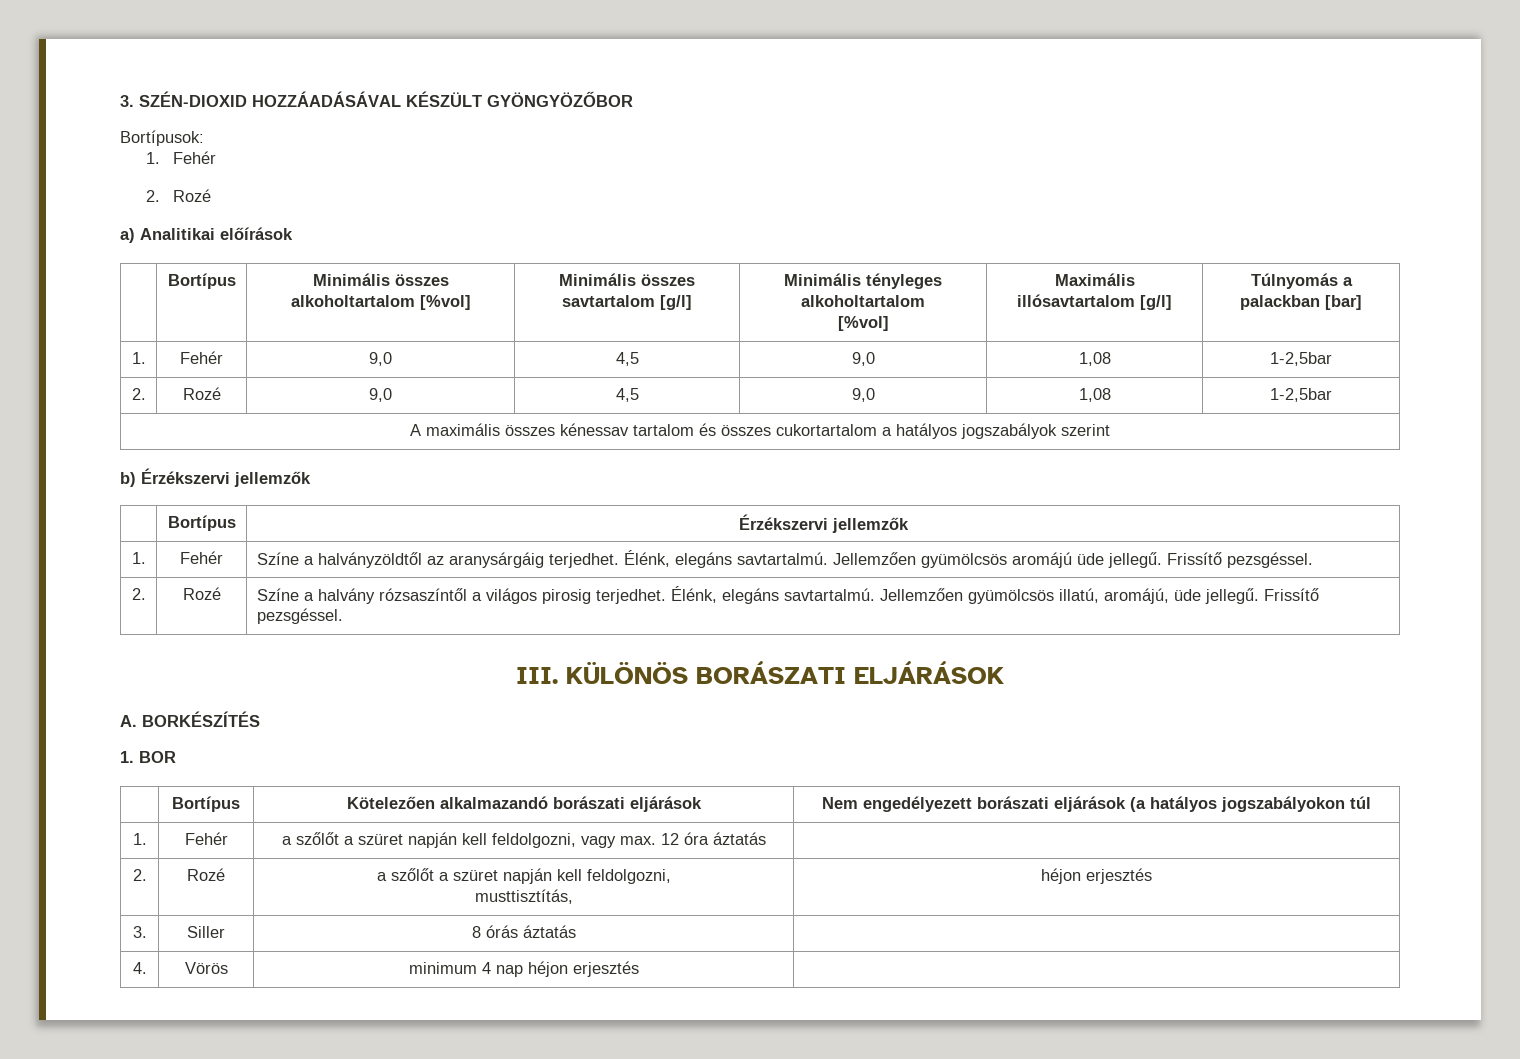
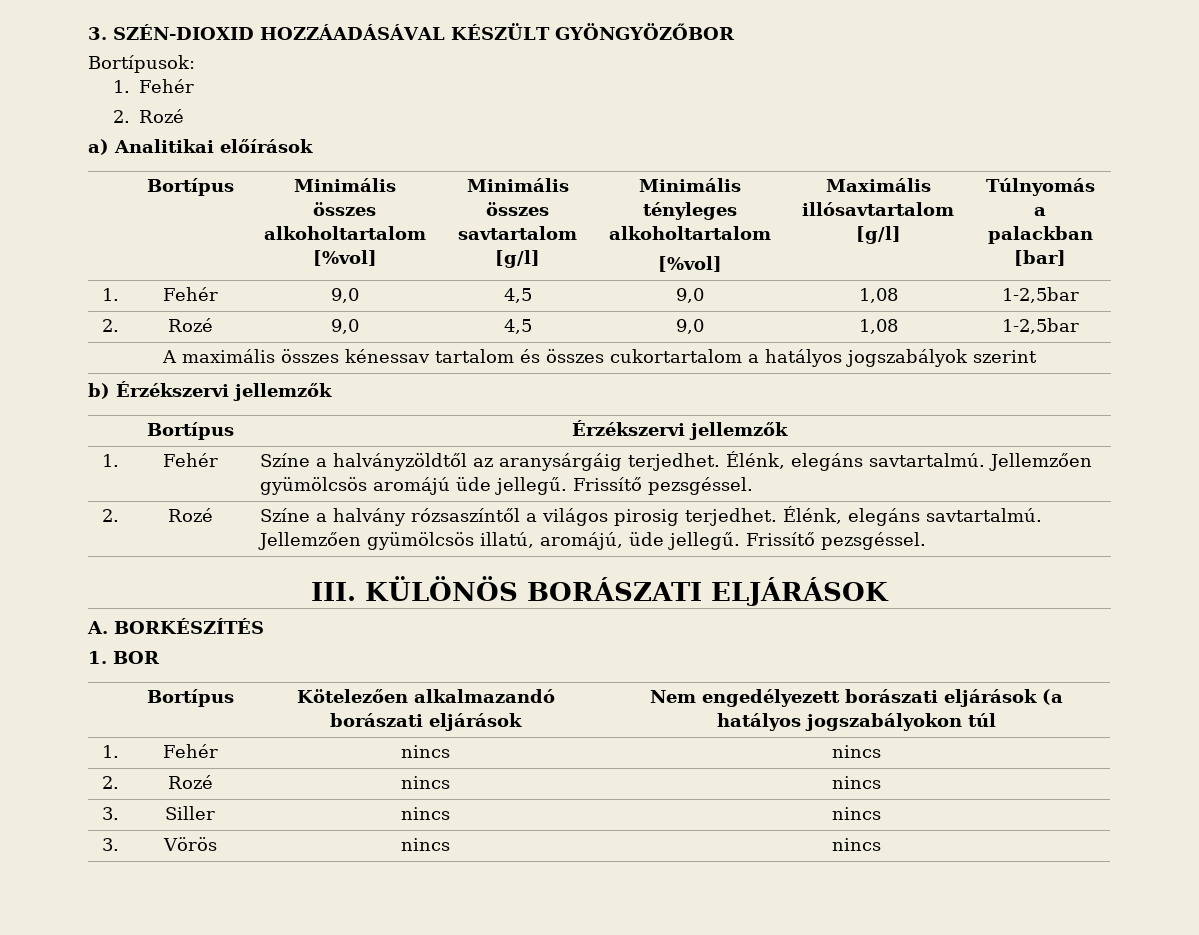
- 1. | Fehér | a szőlőt a szüret napján kell feldolgozni, vagy max. 12 óra áztatás |
- 2. | Rozé | a szőlőt a szüret napján kell feldolgozni,
- musttisztítás, | héjon erjesztés
- 3. | Siller | 8 órás áztatás |
- 4. | Vörös | minimum 4 nap héjon erjesztés |
+ 1. | Fehér | nincs | nincs
+ 2. | Rozé | nincs | nincs
+ 3. | Siller | nincs | nincs
+ 3. | Vörös | nincs | nincs

